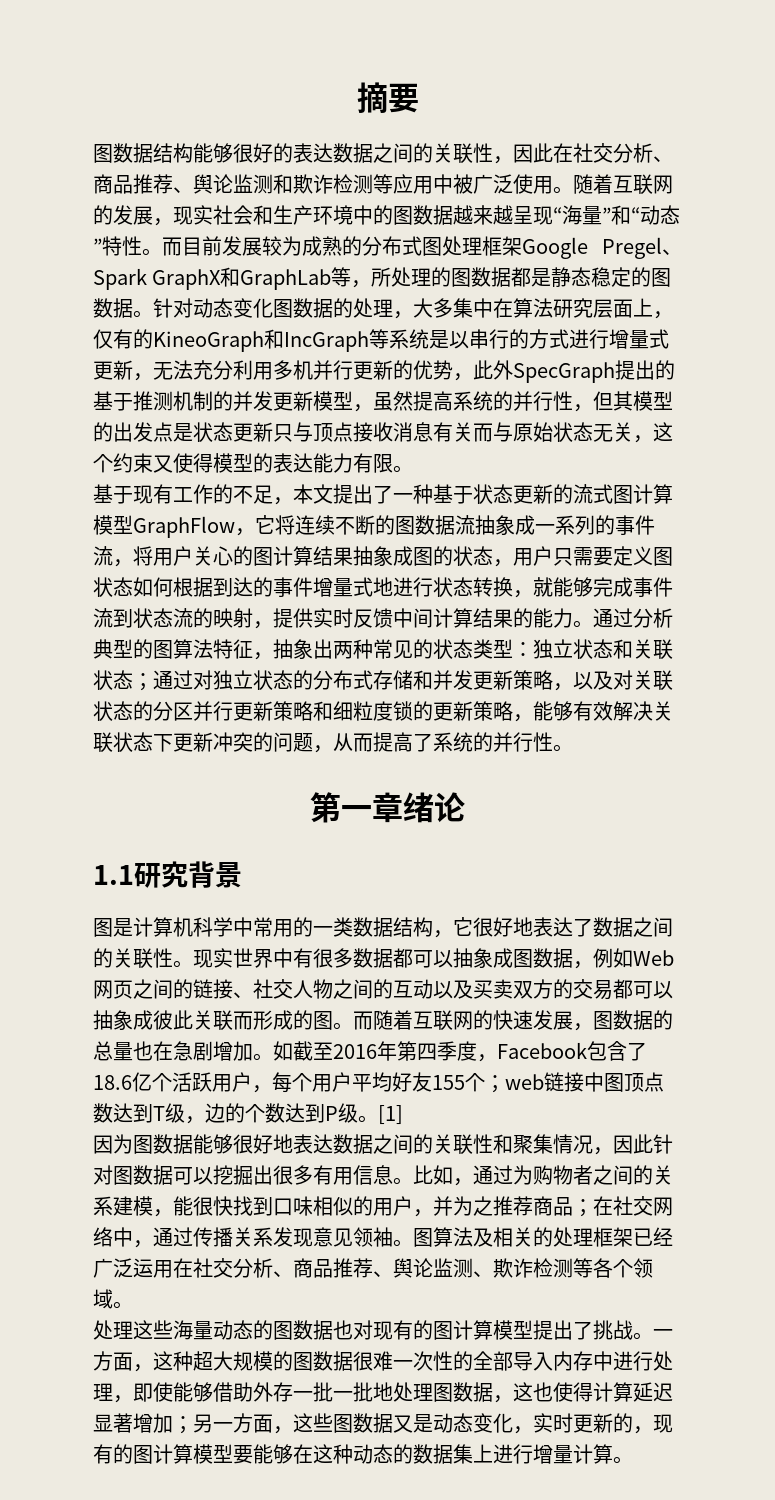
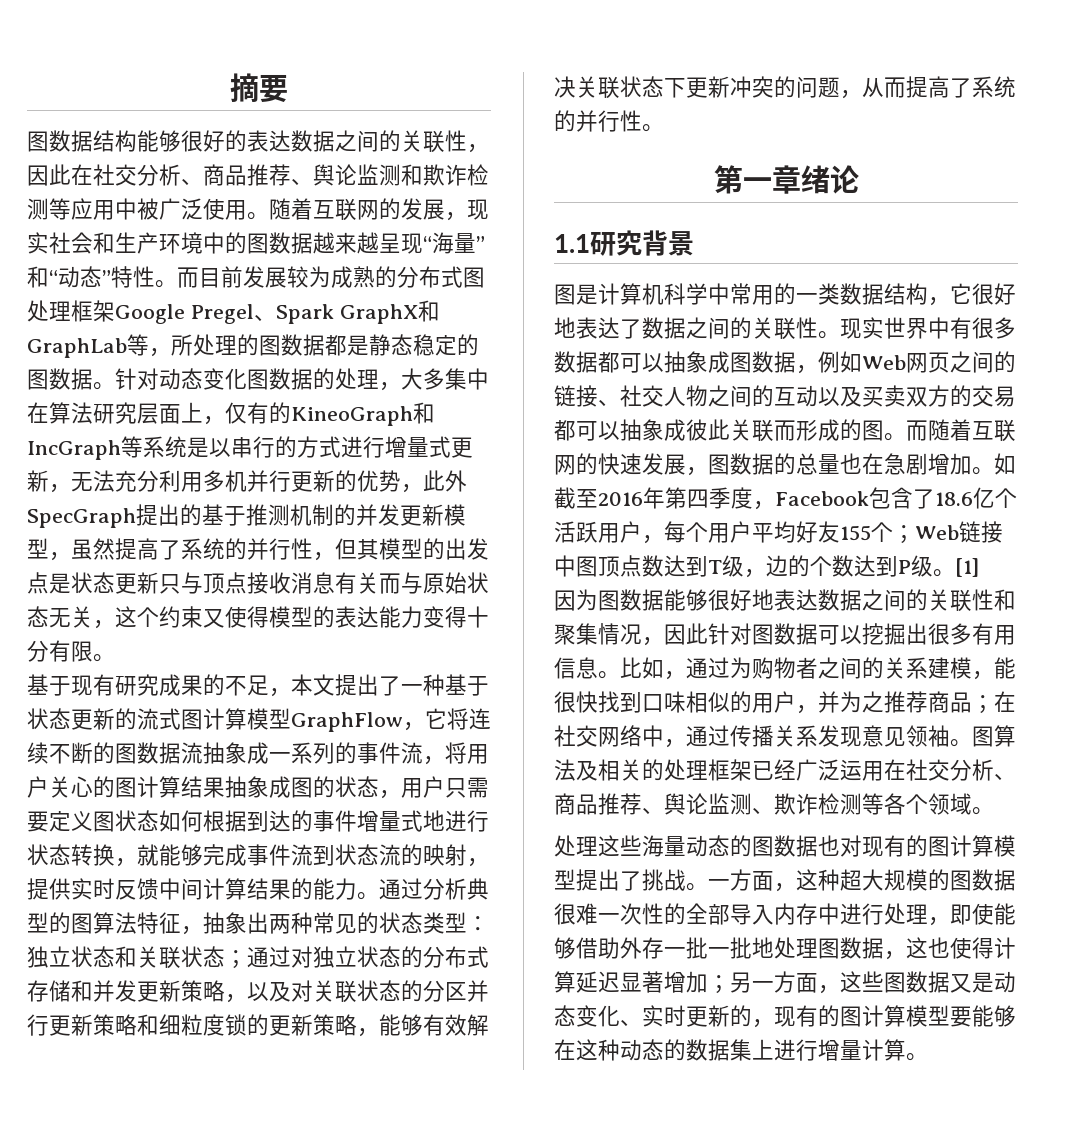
- 针对动态变化图数据的处理，大多集中在算法研究层面上，仅有的KineoGraph和IncGraph等系统是以串行的方式进行增量式更新，无法充分利用多机并行更新的优势，此外SpecGraph提出的基于推测机制的并发更新模型，虽然提高系统的并行性，但其模型的出发点是状态更新只与顶点接收消息有关而与原始状态无关，这个约束又使得模型的表达能力有限。
+ 针对动态变化图数据的处理，大多集中在算法研究层面上，仅有的KineoGraph和IncGraph等系统是以串行的方式进行增量式更新，无法充分利用多机并行更新的优势，此外SpecGraph提出的基于推测机制的并发更新模型，虽然提高了系统的并行性，但其模型的出发点是状态更新只与顶点接收消息有关而与原始状态无关，这个约束又使得模型的表达能力变得十分有限。
- 基于现有工作的不足，本文提出了一种基于状态更新的流式图计算模型GraphFlow，它将连续不断的图数据流抽象成一系列的事件流，将用户关心的图计算结果抽象成图的状态，用户只需要定义图状态如何根据到达的事件增量式地进行状态转换，就能够完成事件流到状态流的映射，提供实时反馈中间计算结果的能力。
+ 基于现有研究成果的不足，本文提出了一种基于状态更新的流式图计算模型GraphFlow，它将连续不断的图数据流抽象成一系列的事件流，将用户关心的图计算结果抽象成图的状态，用户只需要定义图状态如何根据到达的事件增量式地进行状态转换，就能够完成事件流到状态流的映射，提供实时反馈中间计算结果的能力。
- 如截至2016年第四季度，Facebook包含了18.6亿个活跃用户，每个用户平均好友155个；web链接中图顶点数达到T级，边的个数达到P级。
+ 如截至2016年第四季度，Facebook包含了18.6亿个活跃用户，每个用户平均好友155个；Web链接中图顶点数达到T级，边的个数达到P级。
- 一方面，这种超大规模的图数据很难一次性的全部导入内存中进行处理，即使能够借助外存一批一批地处理图数据，这也使得计算延迟显著增加；另一方面，这些图数据又是动态变化，实时更新的，现有的图计算模型要能够在这种动态的数据集上进行增量计算。
+ 一方面，这种超大规模的图数据很难一次性的全部导入内存中进行处理，即使能够借助外存一批一批地处理图数据，这也使得计算延迟显著增加；另一方面，这些图数据又是动态变化、实时更新的，现有的图计算模型要能够在这种动态的数据集上进行增量计算。

